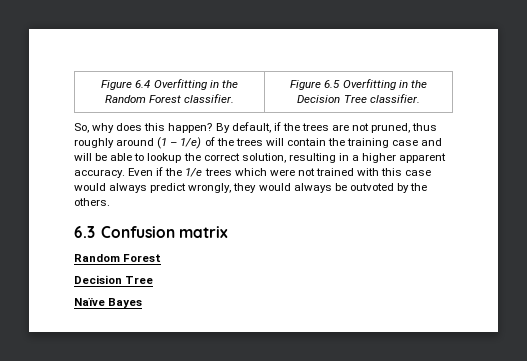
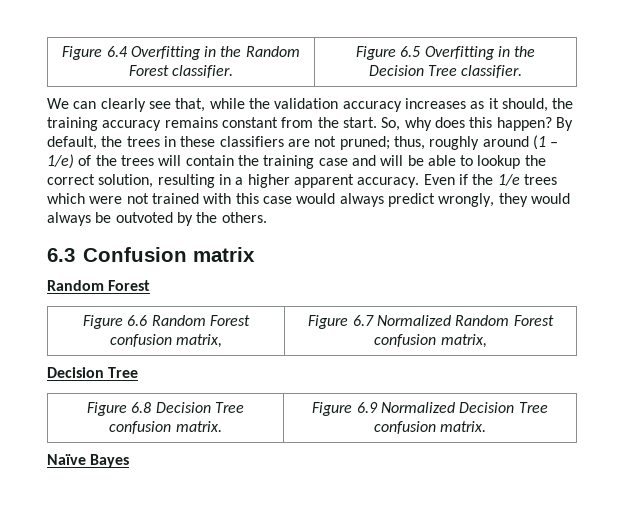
+ We can clearly see that, while the validation accuracy increases as it should, the training accuracy remains constant from the start.
- By default, if the trees are not pruned, thus roughly around (1 – 1/e) of the trees will contain the training case and will be able to lookup the correct solution, resulting in a higher apparent accuracy.
+ By default, the trees in these classifiers are not pruned; thus, roughly around (1 – 1/e) of the trees will contain the training case and will be able to lookup the correct solution, resulting in a higher apparent accuracy.
  6.3 Confusion matrix
  Random Forest
+ Figure 6.6 Random Forest confusion matrix, | Figure 6.7 Normalized Random Forest confusion matrix,
  Decision Tree
+ Figure 6.8 Decision Tree confusion matrix. | Figure 6.9 Normalized Decision Tree confusion matrix.

